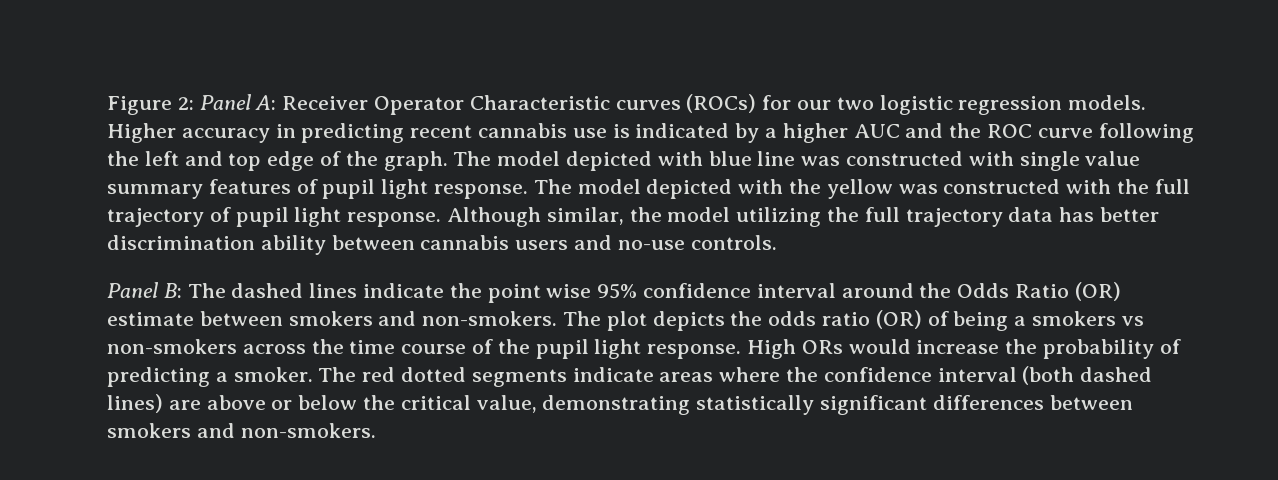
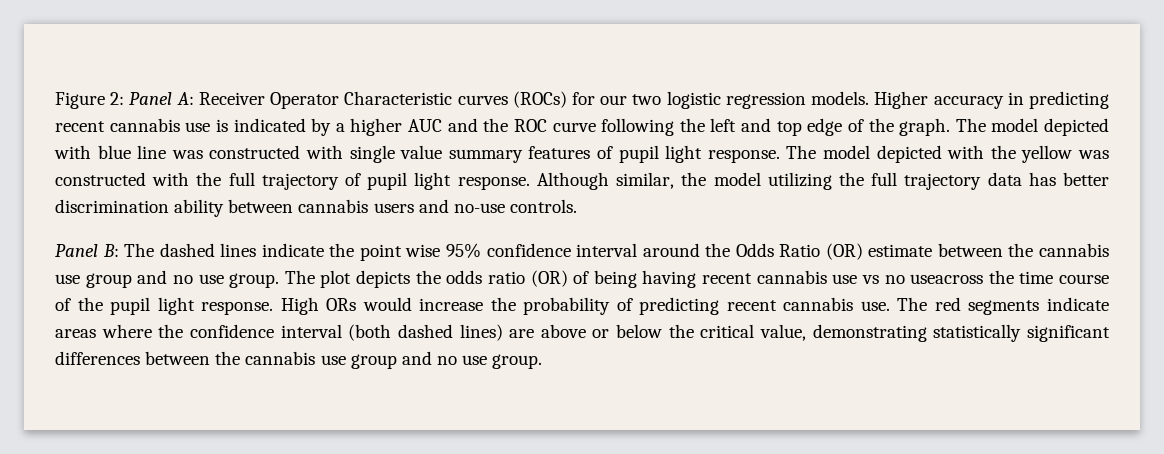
- Panel B: The dashed lines indicate the point wise 95% confidence interval around the Odds Ratio (OR) estimate between smokers and non-smokers.
+ Panel B: The dashed lines indicate the point wise 95% confidence interval around the Odds Ratio (OR) estimate between the cannabis use group and no use group.
- The plot depicts the odds ratio (OR) of being a smokers vs non-smokers across the time course of the pupil light response.
+ The plot depicts the odds ratio (OR) of being having recent cannabis use vs no useacross the time course of the pupil light response.
- High ORs would increase the probability of predicting a smoker.
+ High ORs would increase the probability of predicting recent cannabis use.
- The red dotted segments indicate areas where the confidence interval (both dashed lines) are above or below the critical value, demonstrating statistically significant differences between smokers and non-smokers.
+ The red segments indicate areas where the confidence interval (both dashed lines) are above or below the critical value, demonstrating statistically significant differences between the cannabis use group and no use group.

